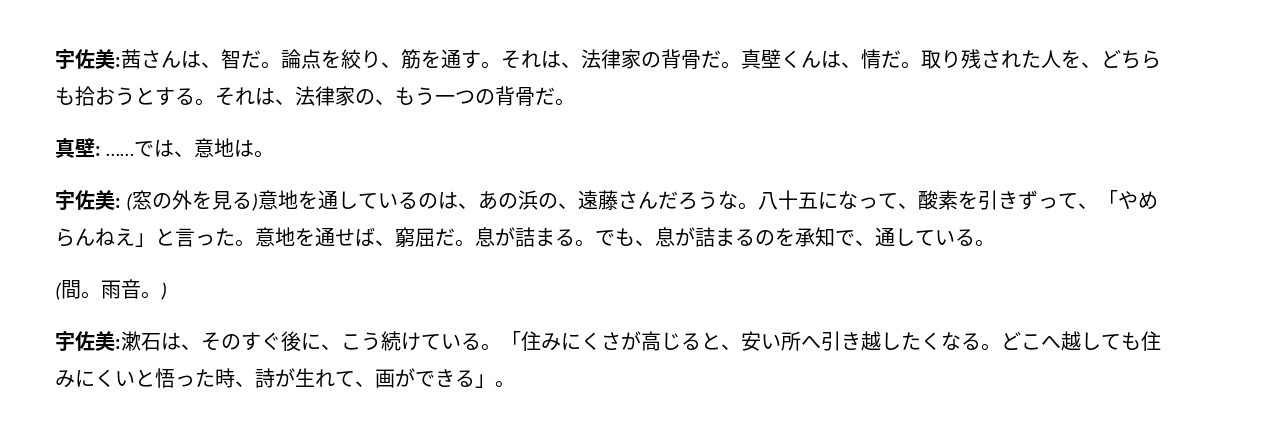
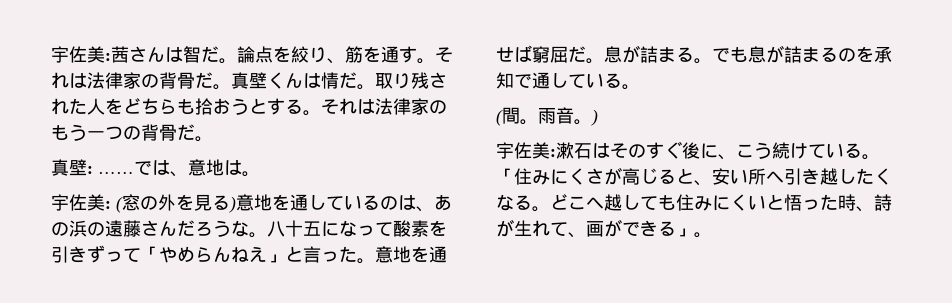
- 宇佐美:茜さんは、智だ。
+ 宇佐美:茜さんは智だ。
- それは、法律家の背骨だ。
+ それは法律家の背骨だ。
- 真壁くんは、情だ。
+ 真壁くんは情だ。
- 取り残された人を、どちらも拾おうとする。
+ 取り残された人をどちらも拾おうとする。
- それは、法律家の、もう一つの背骨だ。
+ それは法律家のもう一つの背骨だ。
- 宇佐美: (窓の外を見る)意地を通しているのは、あの浜の、遠藤さんだろうな。
+ 宇佐美: (窓の外を見る)意地を通しているのは、あの浜の遠藤さんだろうな。
- 八十五になって、酸素を引きずって、「やめらんねえ」と言った。
+ 八十五になって酸素を引きずって「やめらんねえ」と言った。
- 意地を通せば、窮屈だ。
+ 意地を通せば窮屈だ。
- でも、息が詰まるのを承知で、通している。
+ でも息が詰まるのを承知で通している。
- 宇佐美:漱石は、そのすぐ後に、こう続けている。
+ 宇佐美:漱石はそのすぐ後に、こう続けている。

